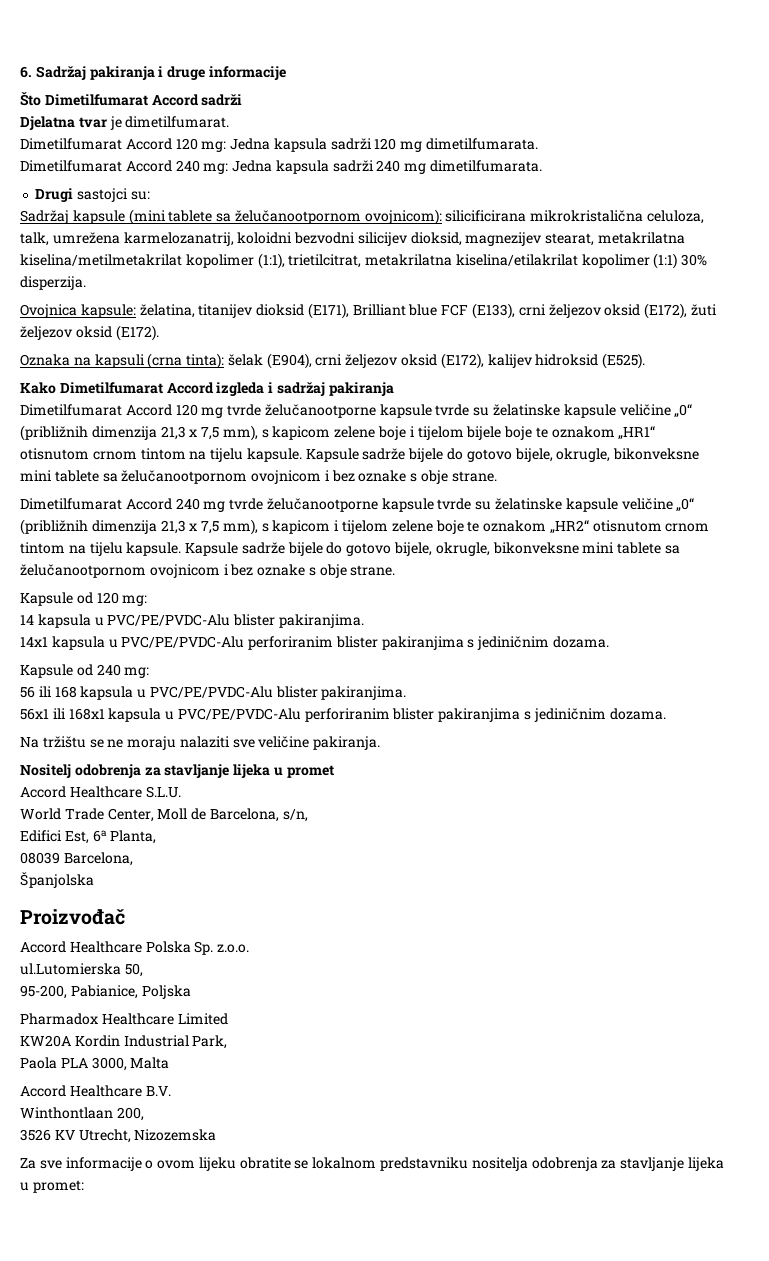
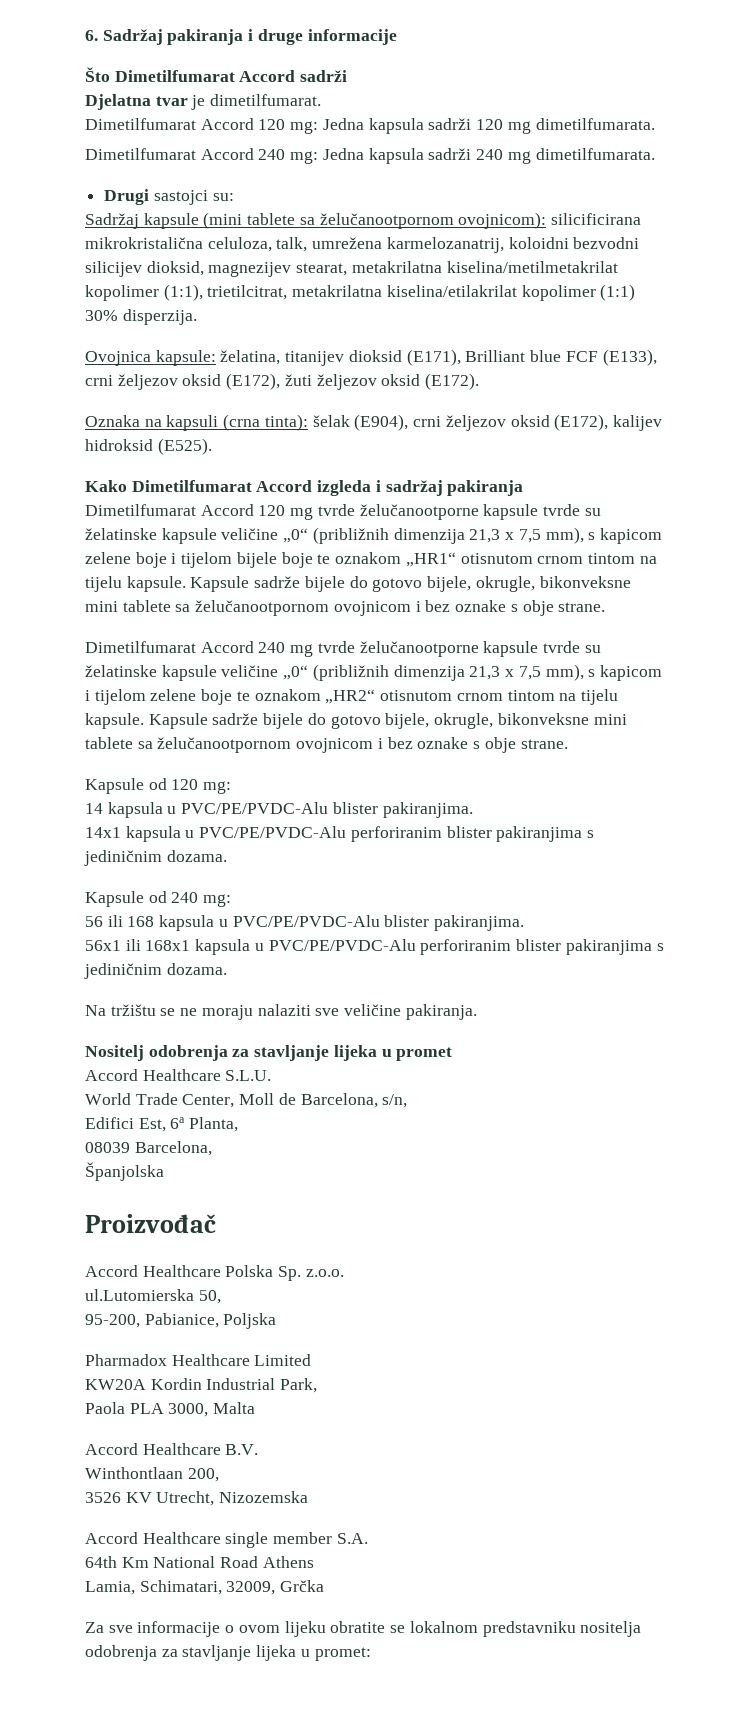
+ Accord Healthcare single member S.A.
+ 64th Km National Road Athens
+ Lamia, Schimatari, 32009, Grčka

